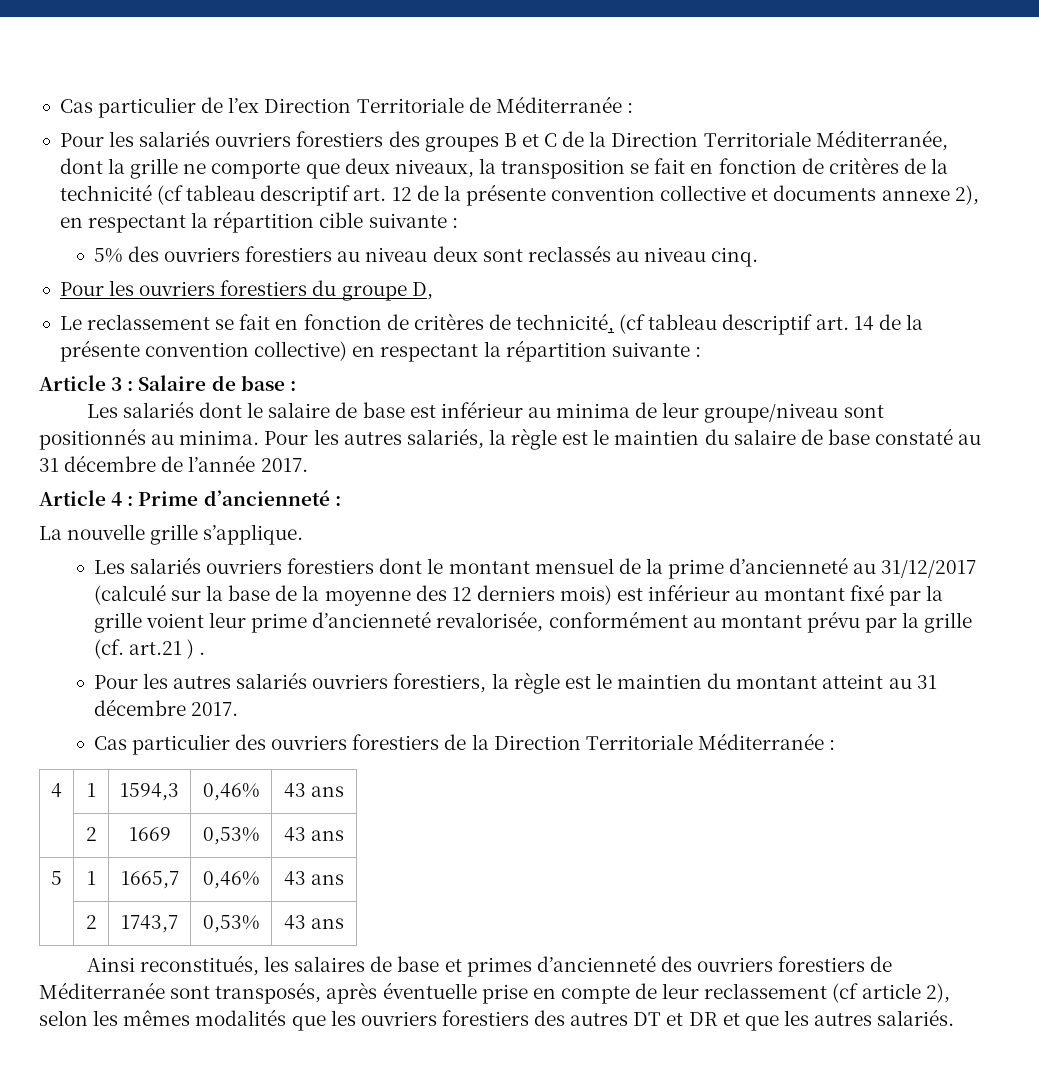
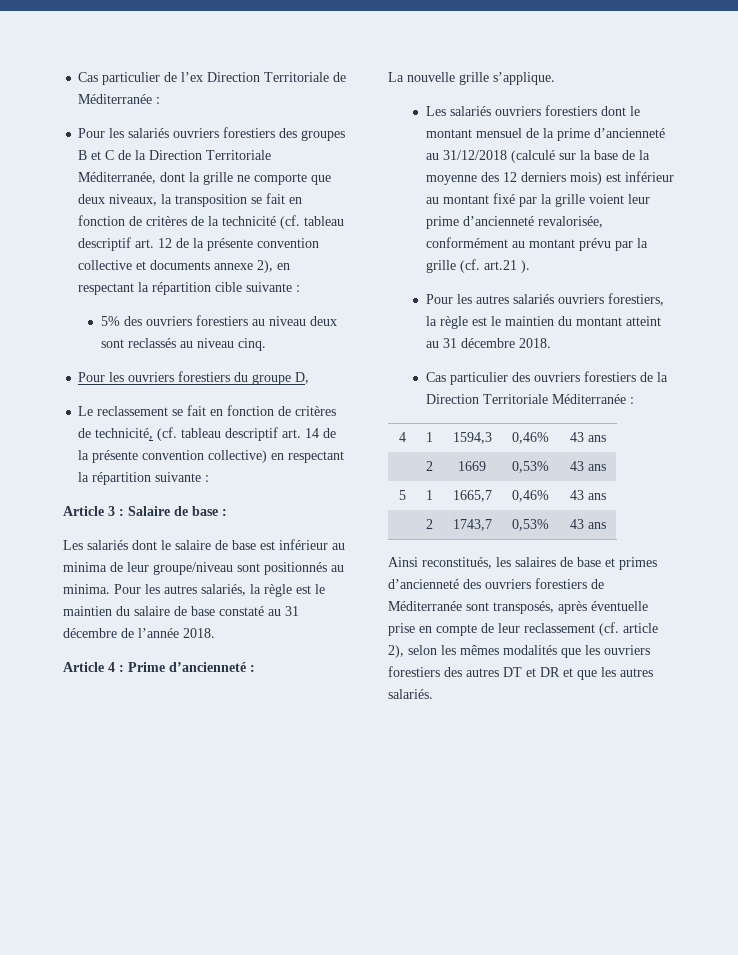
- Pour les salariés ouvriers forestiers des groupes B et C de la Direction Territoriale Méditerranée, dont la grille ne comporte que deux niveaux, la transposition se fait en fonction de critères de la technicité (cf tableau descriptif art. 12 de la présente convention collective et documents annexe 2), en respectant la répartition cible suivante :
+ Pour les salariés ouvriers forestiers des groupes B et C de la Direction Territoriale Méditerranée, dont la grille ne comporte que deux niveaux, la transposition se fait en fonction de critères de la technicité (cf. tableau descriptif art. 12 de la présente convention collective et documents annexe 2), en respectant la répartition cible suivante :
- Le reclassement se fait en fonction de critères de technicité, (cf tableau descriptif art. 14 de la présente convention collective) en respectant la répartition suivante :
+ Le reclassement se fait en fonction de critères de technicité, (cf. tableau descriptif art. 14 de la présente convention collective) en respectant la répartition suivante :
- Pour les autres salariés, la règle est le maintien du salaire de base constaté au 31 décembre de l’année 2017.
+ Pour les autres salariés, la règle est le maintien du salaire de base constaté au 31 décembre de l’année 2018.
- Les salariés ouvriers forestiers dont le montant mensuel de la prime d’ancienneté au 31/12/2017 (calculé sur la base de la moyenne des 12 derniers mois) est inférieur au montant fixé par la grille voient leur prime d’ancienneté revalorisée, conformément au montant prévu par la grille (cf. art.21 ) .
+ Les salariés ouvriers forestiers dont le montant mensuel de la prime d’ancienneté au 31/12/2018 (calculé sur la base de la moyenne des 12 derniers mois) est inférieur au montant fixé par la grille voient leur prime d’ancienneté revalorisée, conformément au montant prévu par la grille (cf. art.21 ).
- Pour les autres salariés ouvriers forestiers, la règle est le maintien du montant atteint au 31 décembre 2017.
+ Pour les autres salariés ouvriers forestiers, la règle est le maintien du montant atteint au 31 décembre 2018.
- Ainsi reconstitués, les salaires de base et primes d’ancienneté des ouvriers forestiers de Méditerranée sont transposés, après éventuelle prise en compte de leur reclassement (cf article 2), selon les mêmes modalités que les ouvriers forestiers des autres DT et DR et que les autres salariés.
+ Ainsi reconstitués, les salaires de base et primes d’ancienneté des ouvriers forestiers de Méditerranée sont transposés, après éventuelle prise en compte de leur reclassement (cf. article 2), selon les mêmes modalités que les ouvriers forestiers des autres DT et DR et que les autres salariés.

